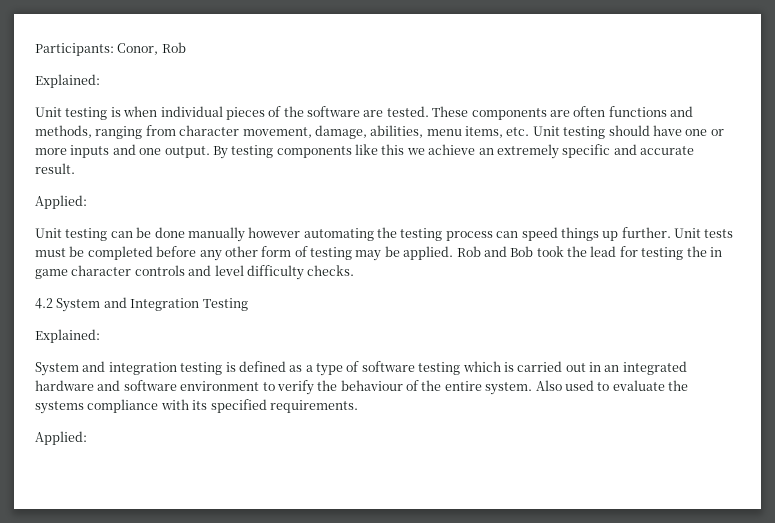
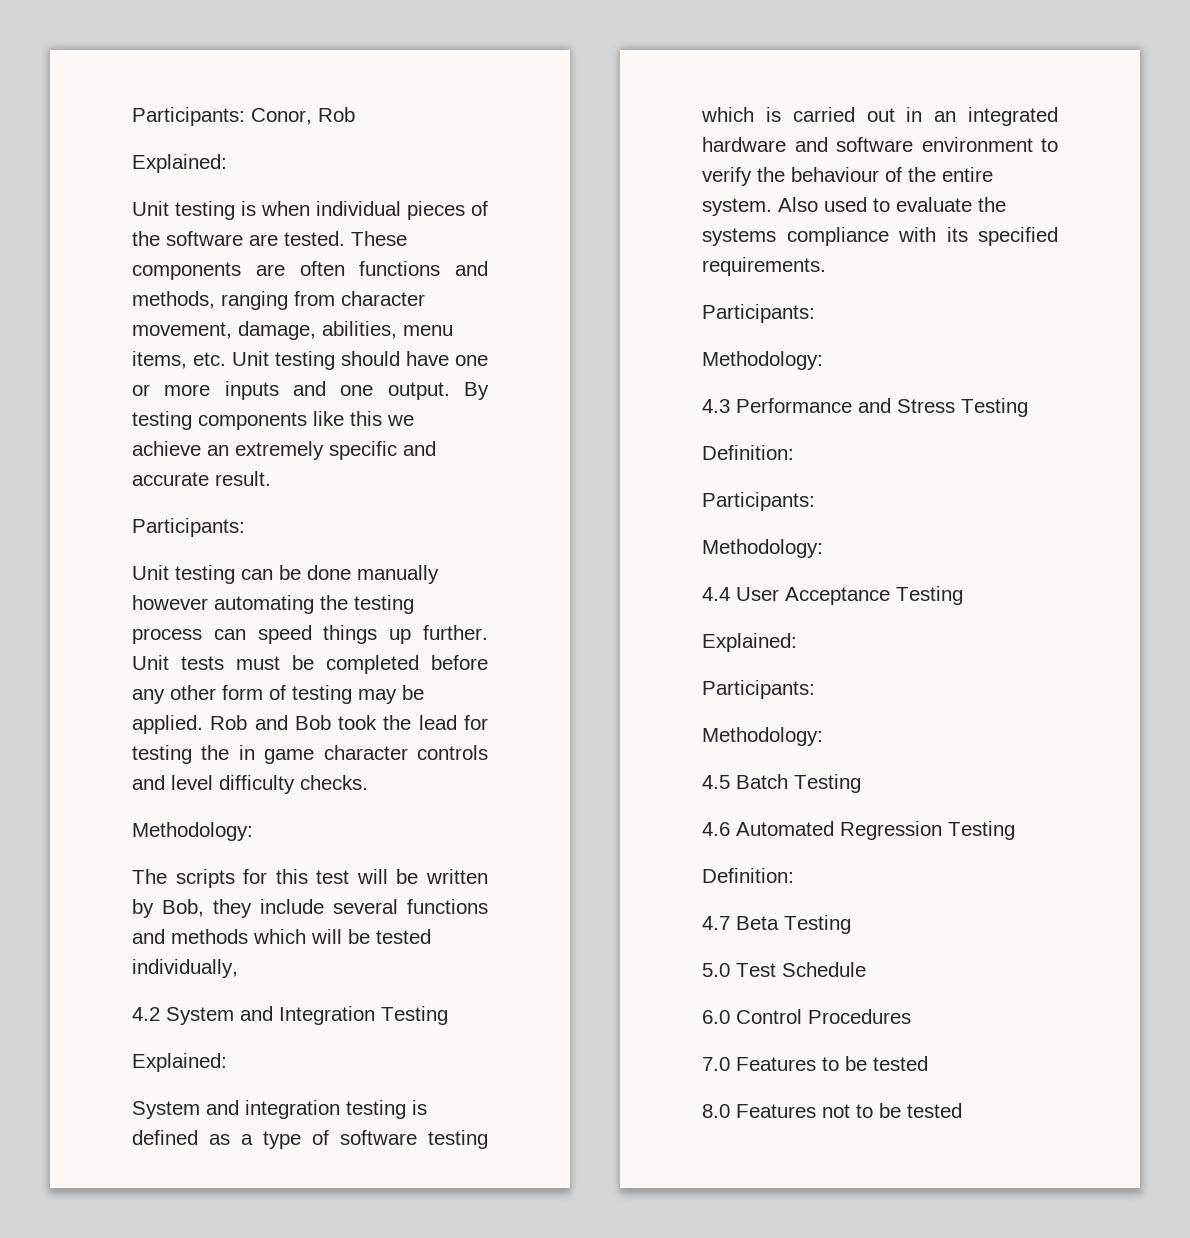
  By testing components like this we achieve an extremely specific and accurate result.
- Applied:
+ Participants:
  Rob and Bob took the lead for testing the in game character controls and level difficulty checks.
+ Methodology:
+ The scripts for this test will be written by Bob, they include several functions and methods which will be tested individually,
  Also used to evaluate the systems compliance with its specified requirements.
- Applied:
+ Participants:
+ Methodology:
+ 4.3 Performance and Stress Testing
+ Definition:
+ Participants:
+ Methodology:
+ 4.4 User Acceptance Testing
+ Explained:
+ Participants:
+ Methodology:
+ 4.5 Batch Testing
+ 4.6 Automated Regression Testing
+ Definition:
+ 4.7 Beta Testing
+ 5.0 Test Schedule
+ 6.0 Control Procedures
+ 7.0 Features to be tested
+ 8.0 Features not to be tested

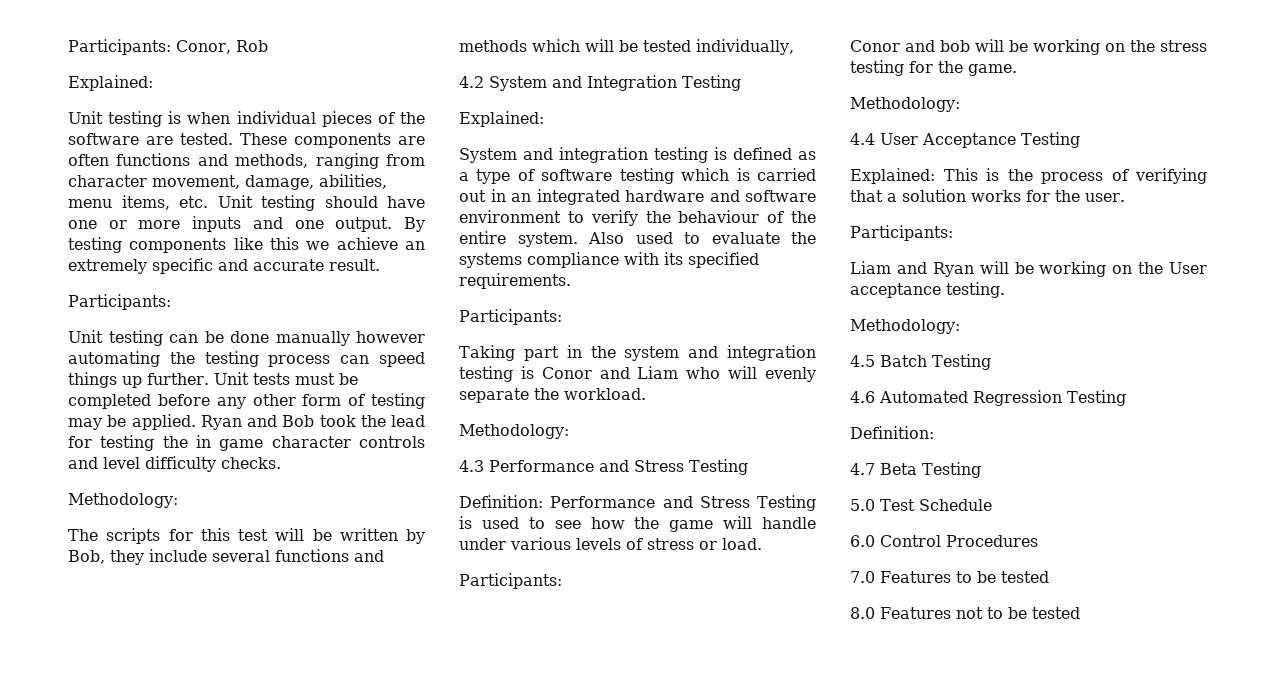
- Rob and Bob took the lead for testing the in game character controls and level difficulty checks.
+ Ryan and Bob took the lead for testing the in game character controls and level difficulty checks.
+ Taking part in the system and integration testing is Conor and Liam who will evenly separate the workload.
  4.3 Performance and Stress Testing
- Definition:
+ Definition: Performance and Stress Testing is used to see how the game will handle under various levels of stress or load.
  Participants:
+ Conor and bob will be working on the stress testing for the game.
  4.4 User Acceptance Testing
- Explained:
+ Explained: This is the process of verifying that a solution works for the user.
  Participants:
+ Liam and Ryan will be working on the User acceptance testing.

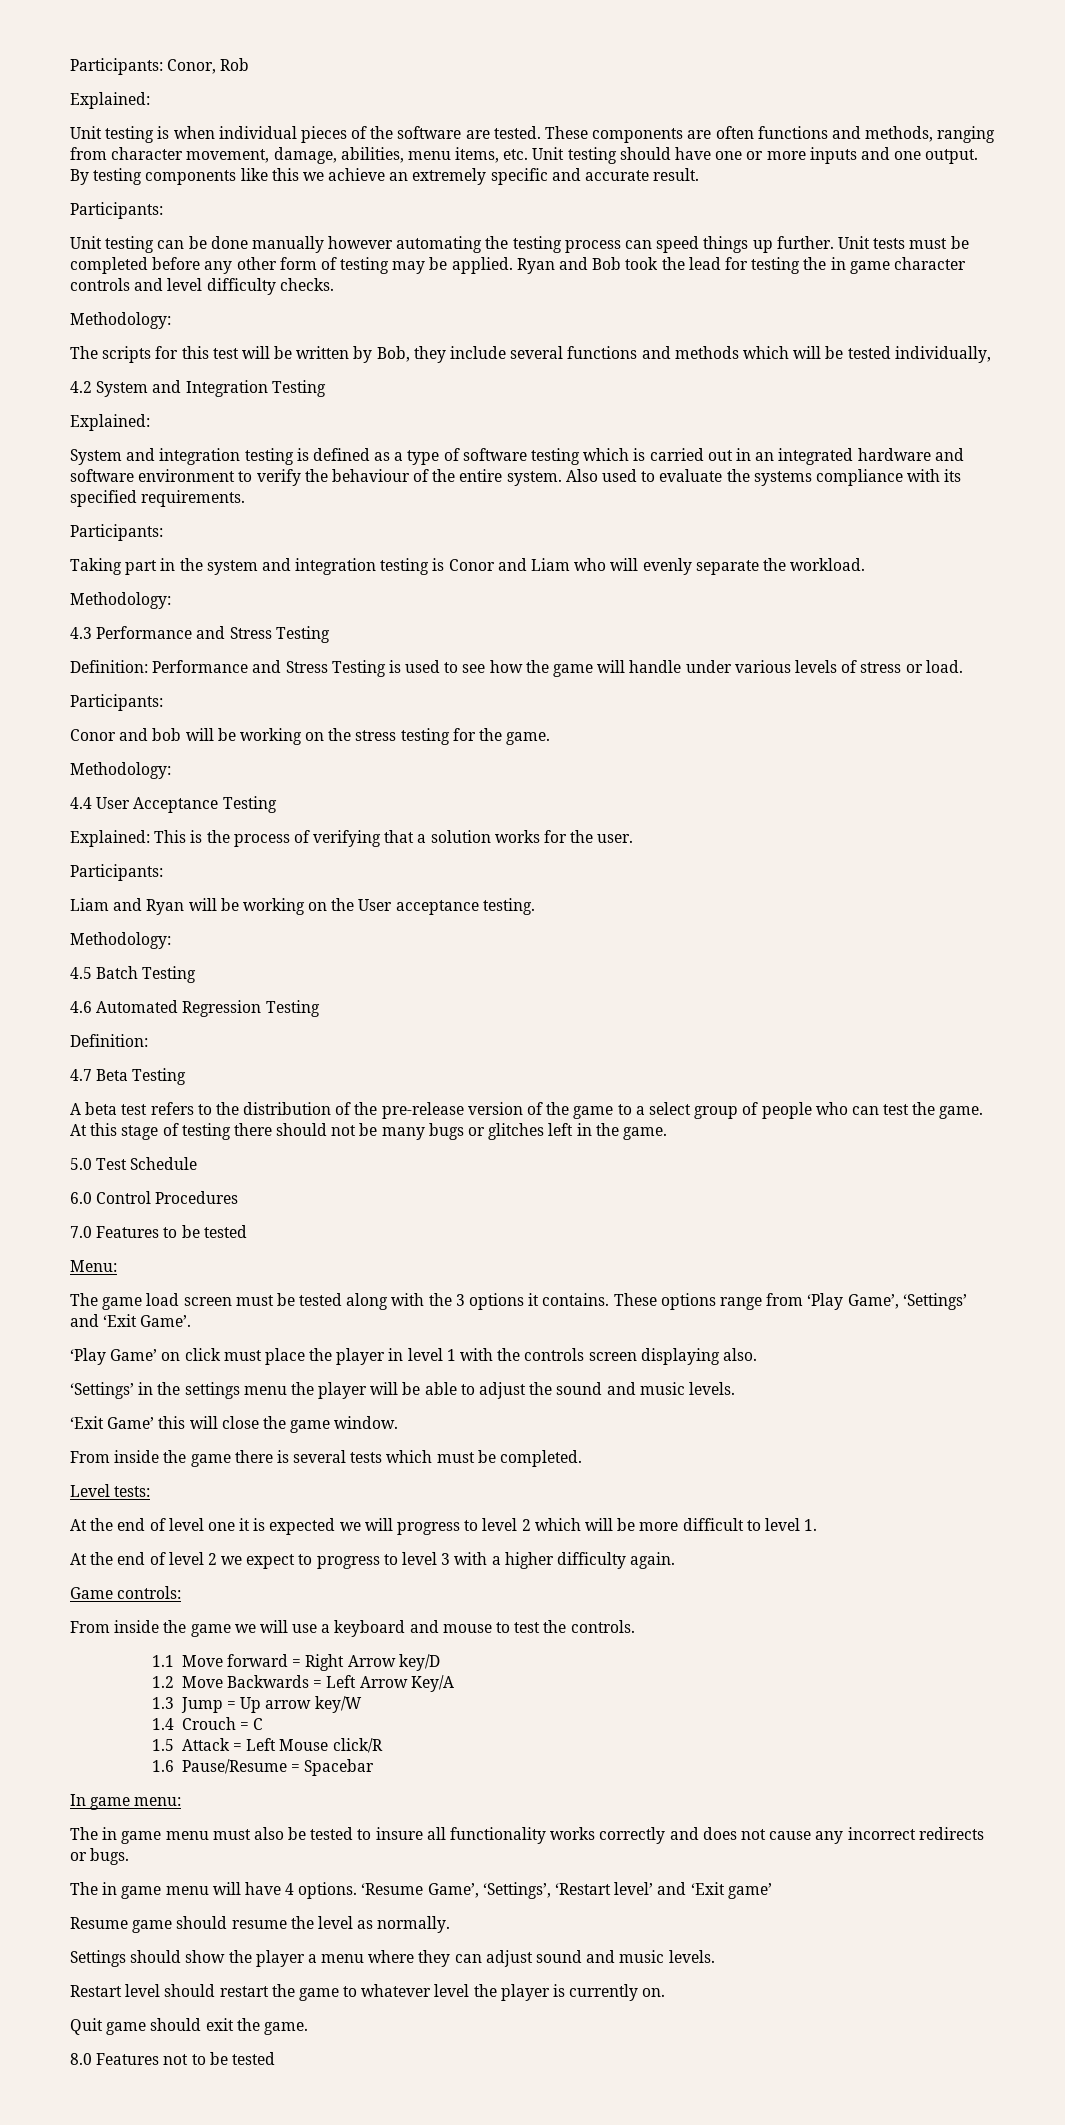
+ A beta test refers to the distribution of the pre-release version of the game to a select group of people who can test the game. At this stage of testing there should not be many bugs or glitches left in the game.
+ Menu:
+ The game load screen must be tested along with the 3 options it contains. These options range from ‘Play Game’, ‘Settings’ and ‘Exit Game’.
+ ‘Play Game’ on click must place the player in level 1 with the controls screen displaying also.
+ ‘Settings’ in the settings menu the player will be able to adjust the sound and music levels.
+ ‘Exit Game’ this will close the game window.
+ From inside the game there is several tests which must be completed.
+ Level tests:
+ At the end of level one it is expected we will progress to level 2 which will be more difficult to level 1.
+ At the end of level 2 we expect to progress to level 3 with a higher difficulty again.
+ Game controls:
+ From inside the game we will use a keyboard and mouse to test the controls.
+ 1.1 Move forward = Right Arrow key/D
+ 1.2 Move Backwards = Left Arrow Key/A
+ 1.3 Jump = Up arrow key/W
+ 1.4 Crouch = C
+ 1.5 Attack = Left Mouse click/R
+ 1.6 Pause/Resume = Spacebar
+ In game menu:
+ The in game menu must also be tested to insure all functionality works correctly and does not cause any incorrect redirects or bugs.
+ The in game menu will have 4 options. ‘Resume Game’, ‘Settings’, ‘Restart level’ and ‘Exit game’
+ Resume game should resume the level as normally.
+ Settings should show the player a menu where they can adjust sound and music levels.
+ Restart level should restart the game to whatever level the player is currently on.
+ Quit game should exit the game.

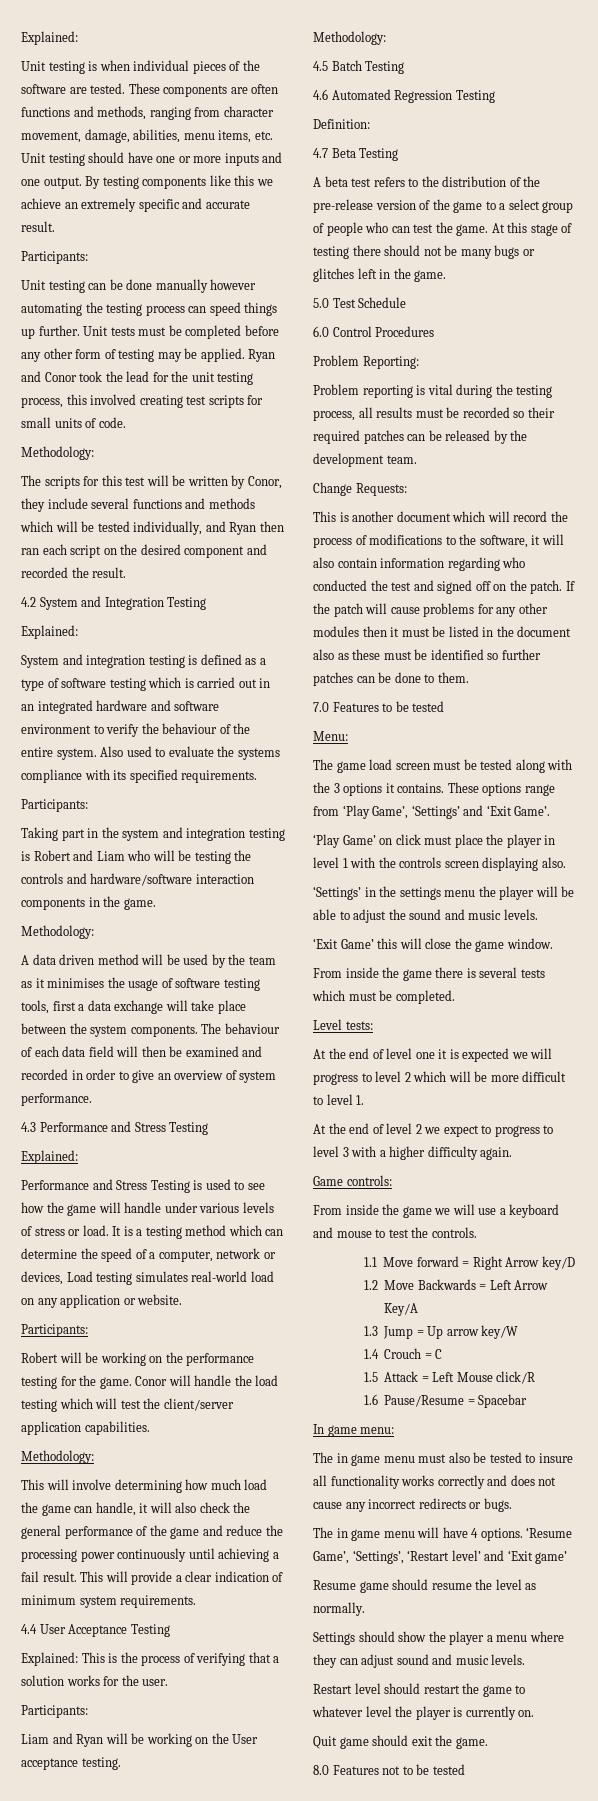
- Participants: Conor, Rob
- Ryan and Bob took the lead for testing the in game character controls and level difficulty checks.
+ Ryan and Conor took the lead for the unit testing process, this involved creating test scripts for small units of code.
- The scripts for this test will be written by Bob, they include several functions and methods which will be tested individually,
+ The scripts for this test will be written by Conor, they include several functions and methods which will be tested individually, and Ryan then ran each script on the desired component and recorded the result.
- Taking part in the system and integration testing is Conor and Liam who will evenly separate the workload.
+ Taking part in the system and integration testing is Robert and Liam who will be testing the controls and hardware/software interaction components in the game.
  Methodology:
+ A data driven method will be used by the team as it minimises the usage of software testing tools, first a data exchange will take place between the system components. The behaviour of each data field will then be examined and recorded in order to give an overview of system performance.
  4.3 Performance and Stress Testing
- Definition: Performance and Stress Testing is used to see how the game will handle under various levels of stress or load.
+ Explained:
+ Performance and Stress Testing is used to see how the game will handle under various levels of stress or load. It is a testing method which can determine the speed of a computer, network or devices, Load testing simulates real-world load on any application or website.
  Participants:
- Conor and bob will be working on the stress testing for the game.
+ Robert will be working on the performance testing for the game. Conor will handle the load testing which will test the client/server application capabilities.
  Methodology:
+ This will involve determining how much load the game can handle, it will also check the general performance of the game and reduce the processing power continuously until achieving a fail result. This will provide a clear indication of minimum system requirements.
+ Problem Reporting:
+ Problem reporting is vital during the testing process, all results must be recorded so their required patches can be released by the development team.
+ Change Requests:
+ This is another document which will record the process of modifications to the software, it will also contain information regarding who conducted the test and signed off on the patch. If the patch will cause problems for any other modules then it must be listed in the document also as these must be identified so further patches can be done to them.

